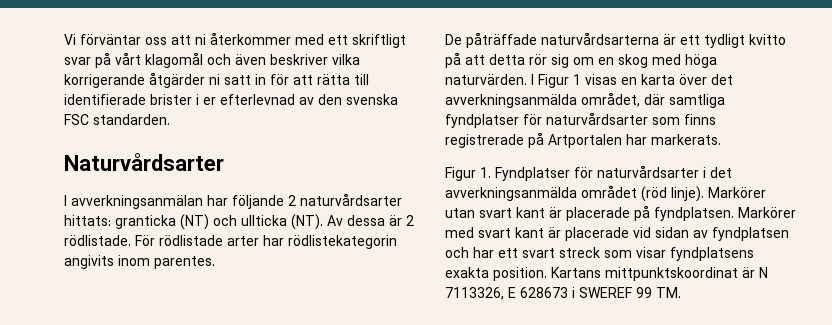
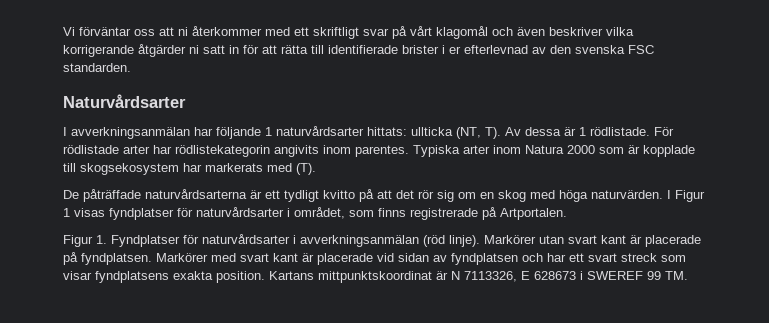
- I avverkningsanmälan har följande 2 naturvårdsarter hittats: granticka (NT) och ullticka (NT). Av dessa är 2 rödlistade.
+ I avverkningsanmälan har följande 1 naturvårdsarter hittats: ullticka (NT, T). Av dessa är 1 rödlistade.
+ Typiska arter inom Natura 2000 som är kopplade till skogsekosystem har markerats med (T).
- De påträffade naturvårdsarterna är ett tydligt kvitto på att detta rör sig om en skog med höga naturvärden.
+ De påträffade naturvårdsarterna är ett tydligt kvitto på att det rör sig om en skog med höga naturvärden.
- I Figur 1 visas en karta över det avverkningsanmälda området, där samtliga fyndplatser för naturvårdsarter som finns registrerade på Artportalen har markerats.
+ I Figur 1 visas fyndplatser för naturvårdsarter i området, som finns registrerade på Artportalen.
- Figur 1. Fyndplatser för naturvårdsarter i det avverkningsanmälda området (röd linje).
+ Figur 1. Fyndplatser för naturvårdsarter i avverkningsanmälan (röd linje).

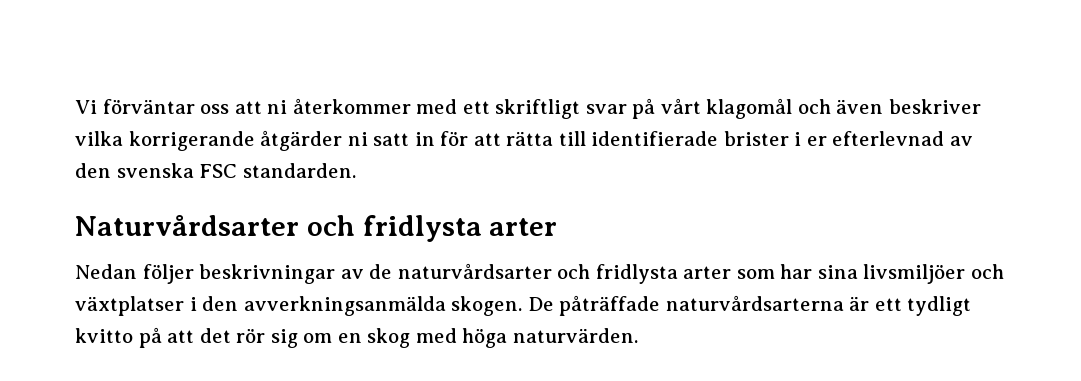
- Naturvårdsarter
- I avverkningsanmälan har följande 1 naturvårdsarter hittats: ullticka (NT, T). Av dessa är 1 rödlistade. För rödlistade arter har rödlistekategorin angivits inom parentes. Typiska arter inom Natura 2000 som är kopplade till skogsekosystem har markerats med (T).
- De påträffade naturvårdsarterna är ett tydligt kvitto på att det rör sig om en skog med höga naturvärden. I Figur 1 visas fyndplatser för naturvårdsarter i området, som finns registrerade på Artportalen.
- Figur 1. Fyndplatser för naturvårdsarter i avverkningsanmälan (röd linje). Markörer utan svart kant är placerade på fyndplatsen. Markörer med svart kant är placerade vid sidan av fyndplatsen och har ett svart streck som visar fyndplatsens exakta position. Kartans mittpunktskoordinat är N 7113326, E 628673 i SWEREF 99 TM.
+ Naturvårdsarter och fridlysta arter
+ Nedan följer beskrivningar av de naturvårdsarter och fridlysta arter som har sina livsmiljöer och växtplatser i den avverkningsanmälda skogen. De påträffade naturvårdsarterna är ett tydligt kvitto på att det rör sig om en skog med höga naturvärden.

